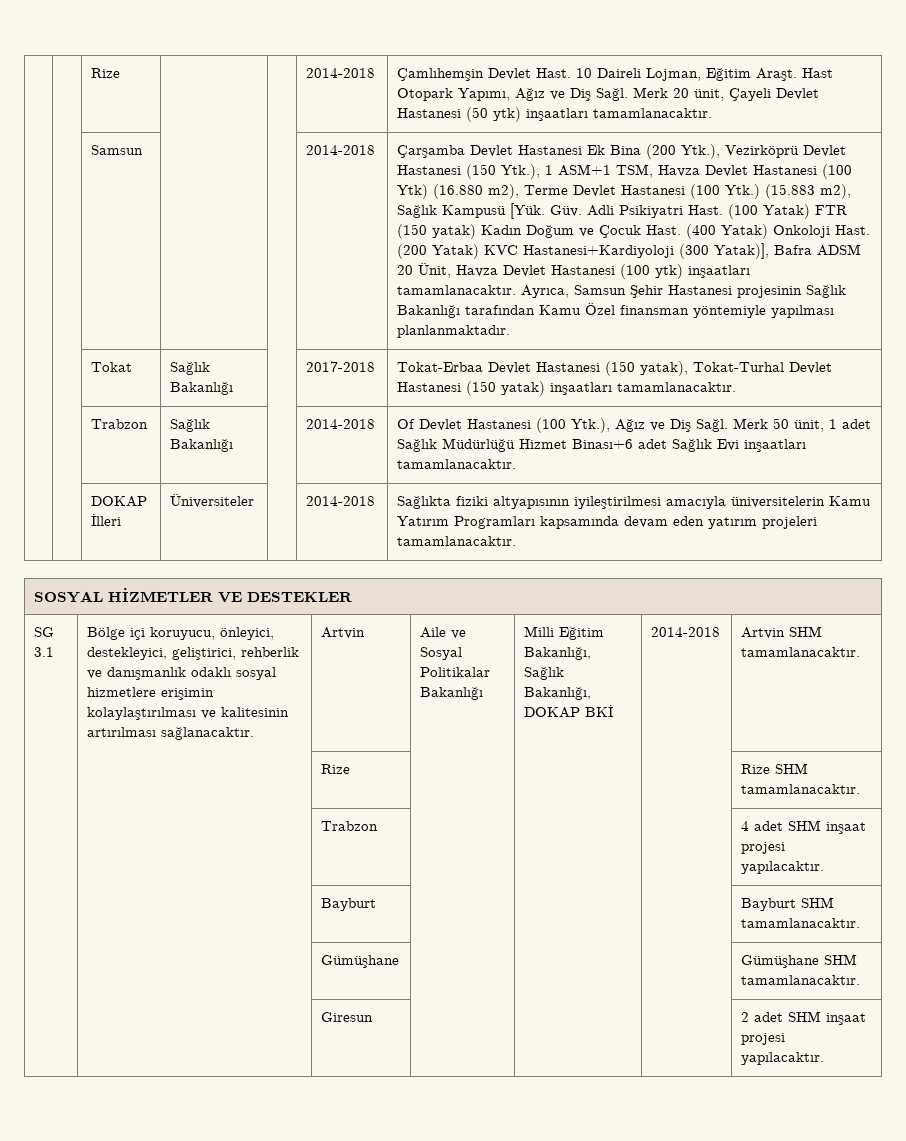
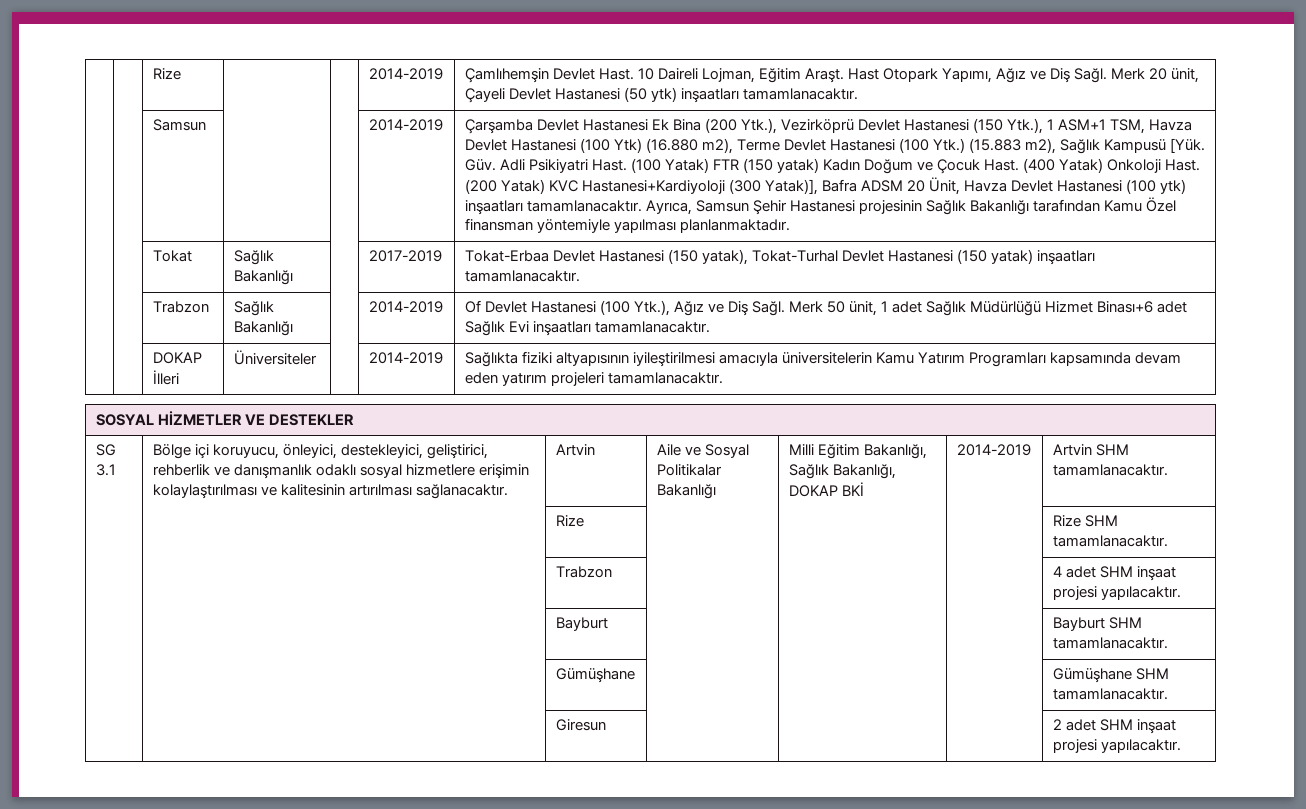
- | | Rize | | | 2014-2018 | Çamlıhemşin Devlet Hast. 10 Daireli Lojman, Eğitim Araşt. Hast Otopark Yapımı, Ağız ve Diş Sağl. Merk 20 ünit, Çayeli Devlet Hastanesi (50 ytk) inşaatları tamamlanacaktır.
+ | | Rize | | | 2014-2019 | Çamlıhemşin Devlet Hast. 10 Daireli Lojman, Eğitim Araşt. Hast Otopark Yapımı, Ağız ve Diş Sağl. Merk 20 ünit, Çayeli Devlet Hastanesi (50 ytk) inşaatları tamamlanacaktır.
- Samsun | | | 2014-2018
+ Samsun | | | 2014-2019
- | | Tokat | Sağlık Bakanlığı | | 2017-2018 | Tokat-Erbaa Devlet Hastanesi (150 yatak), Tokat-Turhal Devlet Hastanesi (150 yatak) inşaatları tamamlanacaktır.
+ | | Tokat | Sağlık Bakanlığı | | 2017-2019 | Tokat-Erbaa Devlet Hastanesi (150 yatak), Tokat-Turhal Devlet Hastanesi (150 yatak) inşaatları tamamlanacaktır.
- | | Trabzon | Sağlık Bakanlığı | | 2014-2018 | Of Devlet Hastanesi (100 Ytk.), Ağız ve Diş Sağl. Merk 50 ünit, 1 adet Sağlık Müdürlüğü Hizmet Binası+6 adet Sağlık Evi inşaatları tamamlanacaktır.
+ | | Trabzon | Sağlık Bakanlığı | | 2014-2019 | Of Devlet Hastanesi (100 Ytk.), Ağız ve Diş Sağl. Merk 50 ünit, 1 adet Sağlık Müdürlüğü Hizmet Binası+6 adet Sağlık Evi inşaatları tamamlanacaktır.
- | | DOKAP İlleri | Üniversiteler | | 2014-2018 | Sağlıkta fiziki altyapısının iyileştirilmesi amacıyla üniversitelerin Kamu Yatırım Programları kapsamında devam eden yatırım projeleri tamamlanacaktır.
+ | | DOKAP İlleri | Üniversiteler | | 2014-2019 | Sağlıkta fiziki altyapısının iyileştirilmesi amacıyla üniversitelerin Kamu Yatırım Programları kapsamında devam eden yatırım projeleri tamamlanacaktır.
- SG 3.1 | Bölge içi koruyucu, önleyici, destekleyici, geliştirici, rehberlik ve danışmanlık odaklı sosyal hizmetlere erişimin kolaylaştırılması ve kalitesinin artırılması sağlanacaktır. | Artvin | Aile ve Sosyal Politikalar Bakanlığı | Milli Eğitim Bakanlığı, Sağlık Bakanlığı, DOKAP BKİ | 2014-2018 | Artvin SHM tamamlanacaktır.
+ SG 3.1 | Bölge içi koruyucu, önleyici, destekleyici, geliştirici, rehberlik ve danışmanlık odaklı sosyal hizmetlere erişimin kolaylaştırılması ve kalitesinin artırılması sağlanacaktır. | Artvin | Aile ve Sosyal Politikalar Bakanlığı | Milli Eğitim Bakanlığı, Sağlık Bakanlığı, DOKAP BKİ | 2014-2019 | Artvin SHM tamamlanacaktır.

